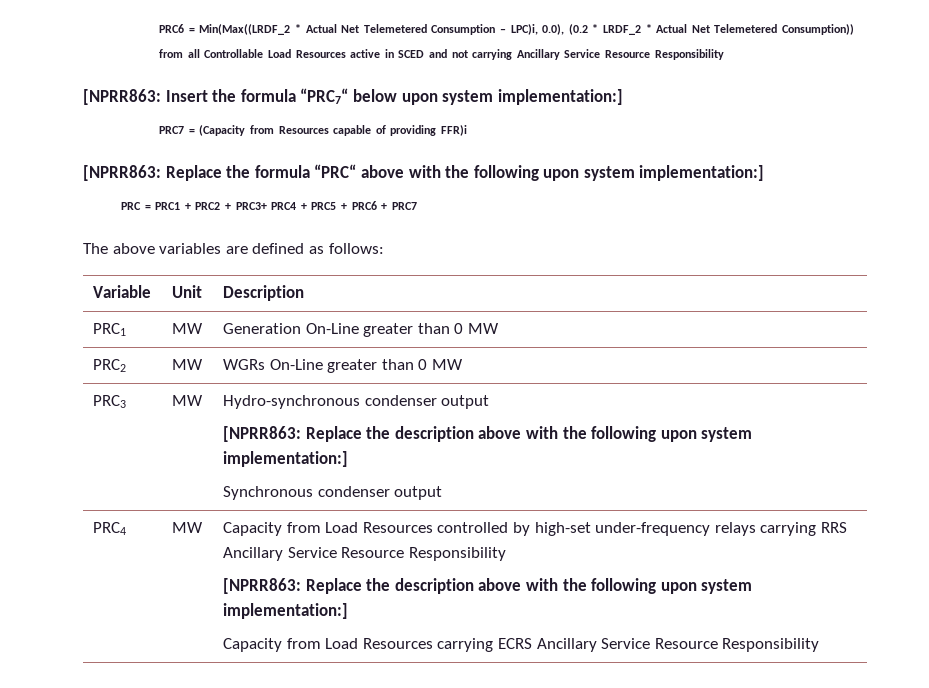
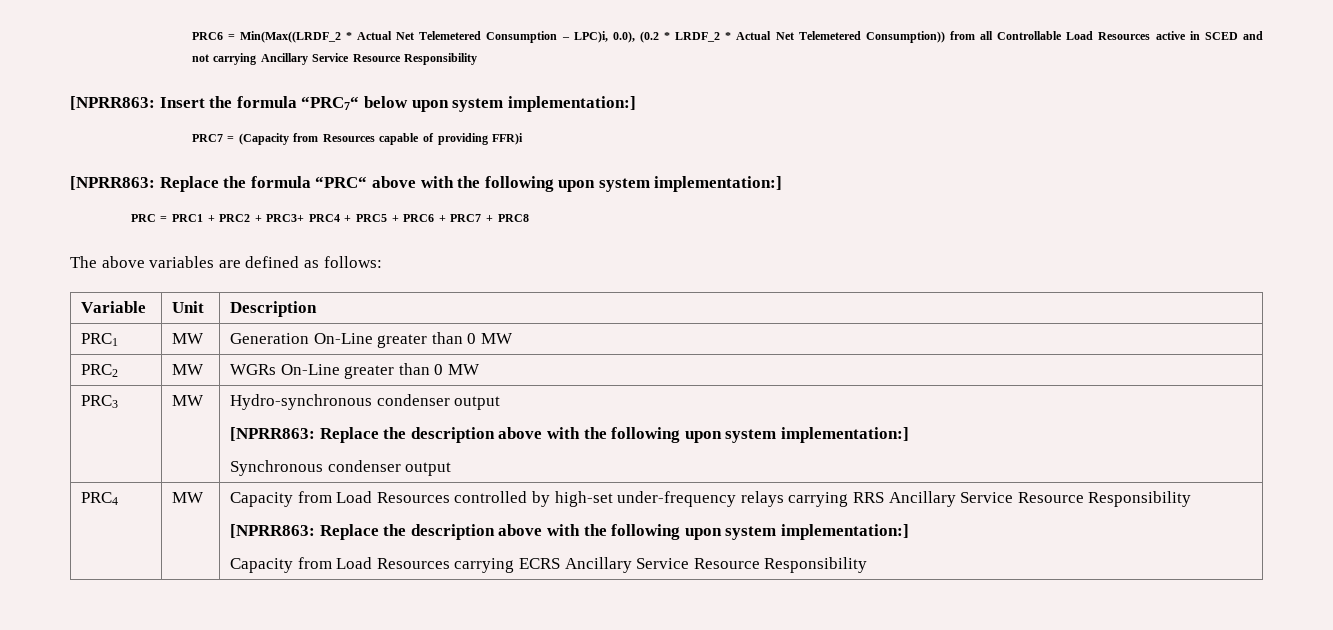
- PRC = PRC1 + PRC2 + PRC3+ PRC4 + PRC5 + PRC6 + PRC7
+ PRC = PRC1 + PRC2 + PRC3+ PRC4 + PRC5 + PRC6 + PRC7 + PRC8

